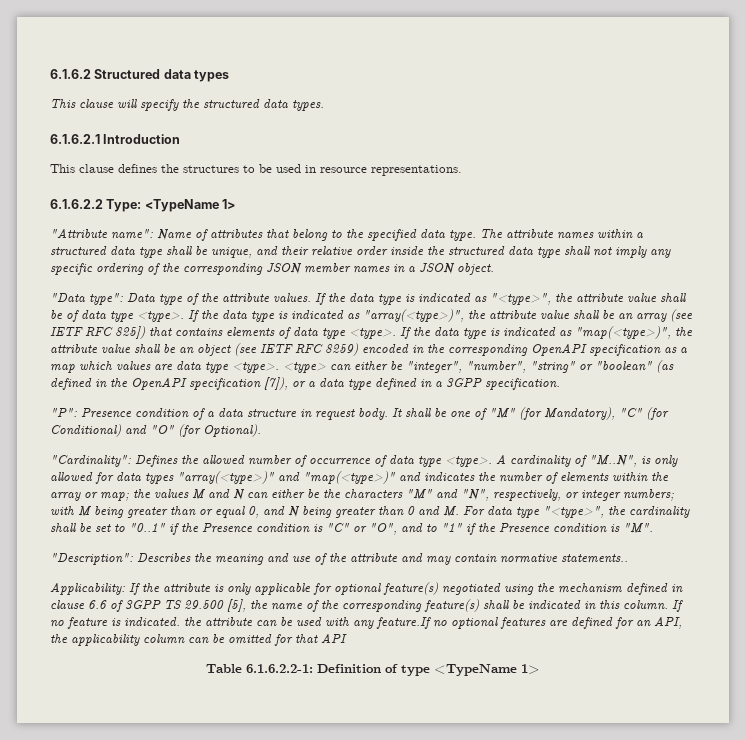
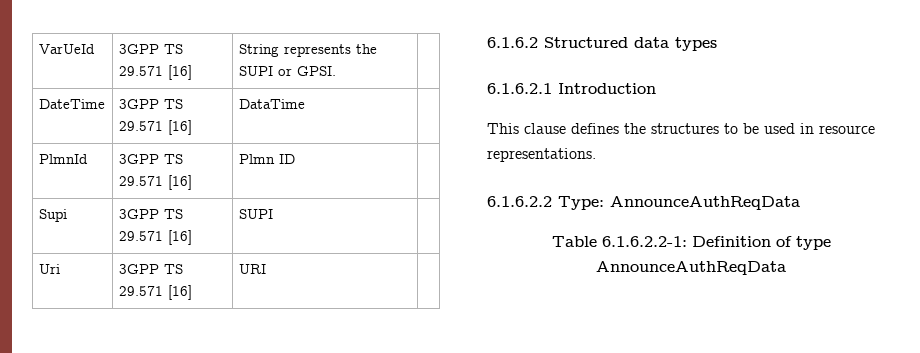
+ VarUeId | 3GPP TS 29.571 [16] | String represents the SUPI or GPSI. |
+ DateTime | 3GPP TS 29.571 [16] | DataTime |
+ PlmnId | 3GPP TS 29.571 [16] | Plmn ID |
+ Supi | 3GPP TS 29.571 [16] | SUPI |
+ Uri | 3GPP TS 29.571 [16] | URI |
  6.1.6.2 Structured data types
- This clause will specify the structured data types.
- 6.1.6.2.2 Type: <TypeName 1>
- "Attribute name": Name of attributes that belong to the specified data type. The attribute names within a structured data type shall be unique, and their relative order inside the structured data type shall not imply any specific ordering of the corresponding JSON member names in a JSON object.
- "Data type": Data type of the attribute values. If the data type is indicated as "<type>", the attribute value shall be of data type <type>. If the data type is indicated as "array(<type>)", the attribute value shall be an array (see IETF RFC 825]) that contains elements of data type <type>. If the data type is indicated as "map(<type>)", the attribute value shall be an object (see IETF RFC 8259) encoded in the corresponding OpenAPI specification as a map which values are data type <type>. <type> can either be "integer", "number", "string" or "boolean" (as defined in the OpenAPI specification [7]), or a data type defined in a 3GPP specification.
- "P": Presence condition of a data structure in request body. It shall be one of "M" (for Mandatory), "C" (for Conditional) and "O" (for Optional).
- "Cardinality": Defines the allowed number of occurrence of data type <type>. A cardinality of "M..N", is only allowed for data types "array(<type>)" and "map(<type>)" and indicates the number of elements within the array or map; the values M and N can either be the characters "M" and "N", respectively, or integer numbers; with M being greater than or equal 0, and N being greater than 0 and M. For data type "<type>", the cardinality shall be set to "0..1" if the Presence condition is "C" or "O", and to "1" if the Presence condition is "M".
- "Description": Describes the meaning and use of the attribute and may contain normative statements..
- Applicability: If the attribute is only applicable for optional feature(s) negotiated using the mechanism defined in clause 6.6 of 3GPP TS 29.500 [5], the name of the corresponding feature(s) shall be indicated in this column. If no feature is indicated. the attribute can be used with any feature.If no optional features are defined for an API, the applicability column can be omitted for that API
+ 6.1.6.2.2 Type: AnnounceAuthReqData
- Table 6.1.6.2.2-1: Definition of type <TypeName 1>
+ Table 6.1.6.2.2-1: Definition of type AnnounceAuthReqData

